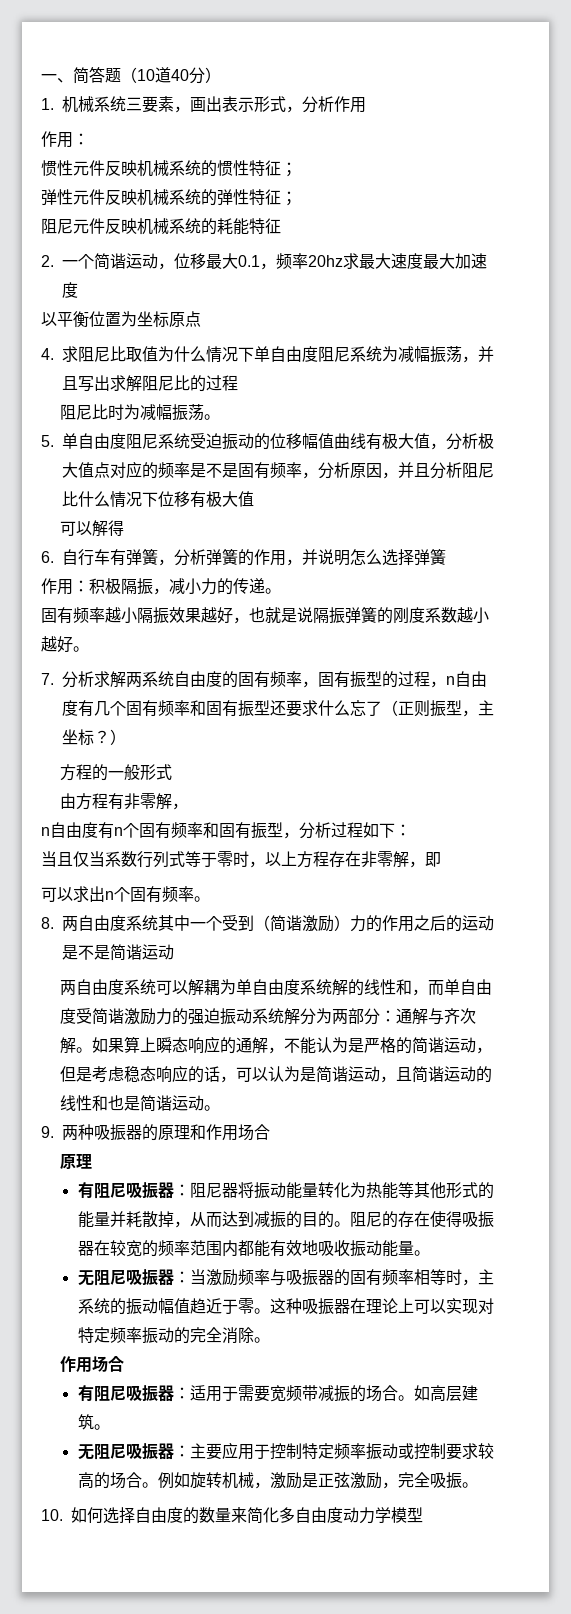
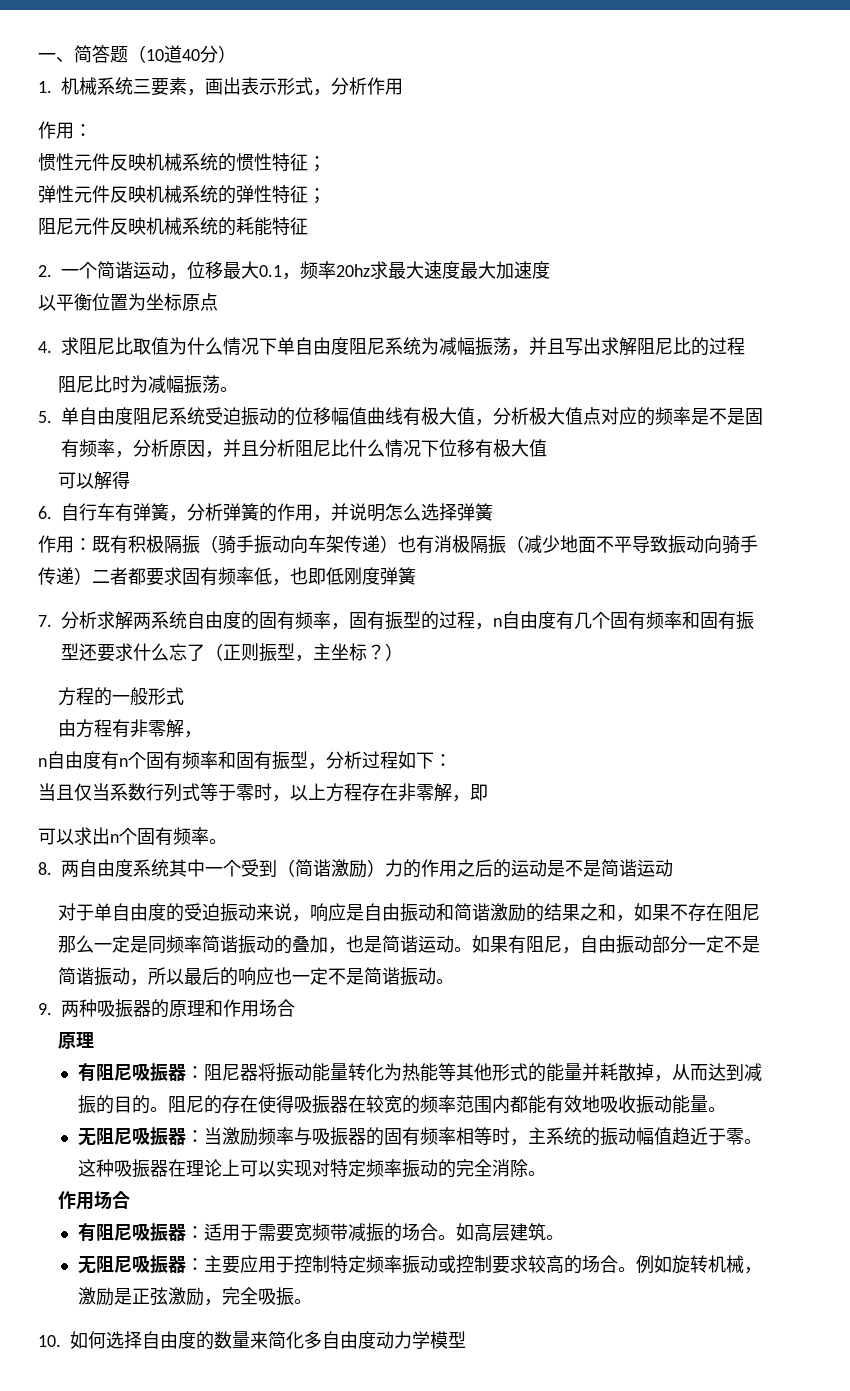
- 作用：积极隔振，减小力的传递。
- 固有频率越小隔振效果越好，也就是说隔振弹簧的刚度系数越小越好。
+ 作用：既有积极隔振（骑手振动向车架传递）也有消极隔振（减少地面不平导致振动向骑手传递）二者都要求固有频率低，也即低刚度弹簧
- 两自由度系统可以解耦为单自由度系统解的线性和，而单自由度受简谐激励力的强迫振动系统解分为两部分：通解与齐次解。如果算上瞬态响应的通解，不能认为是严格的简谐运动，但是考虑稳态响应的话，可以认为是简谐运动，且简谐运动的线性和也是简谐运动。
+ 对于单自由度的受迫振动来说，响应是自由振动和简谐激励的结果之和，如果不存在阻尼那么一定是同频率简谐振动的叠加，也是简谐运动。如果有阻尼，自由振动部分一定不是简谐振动，所以最后的响应也一定不是简谐振动。

